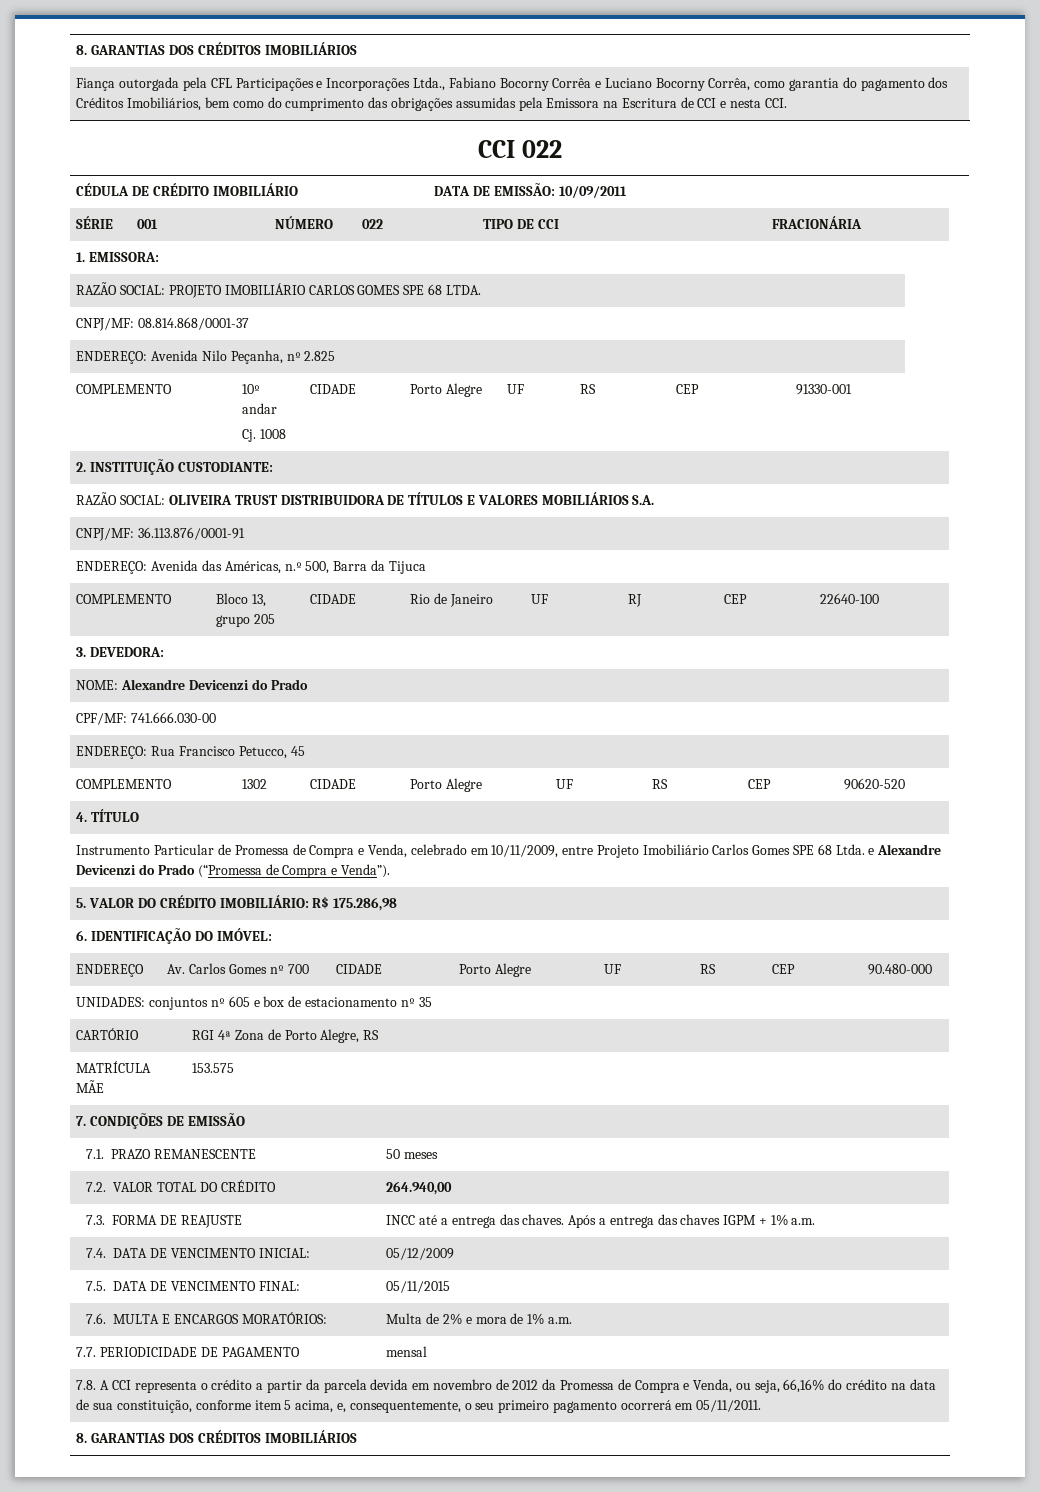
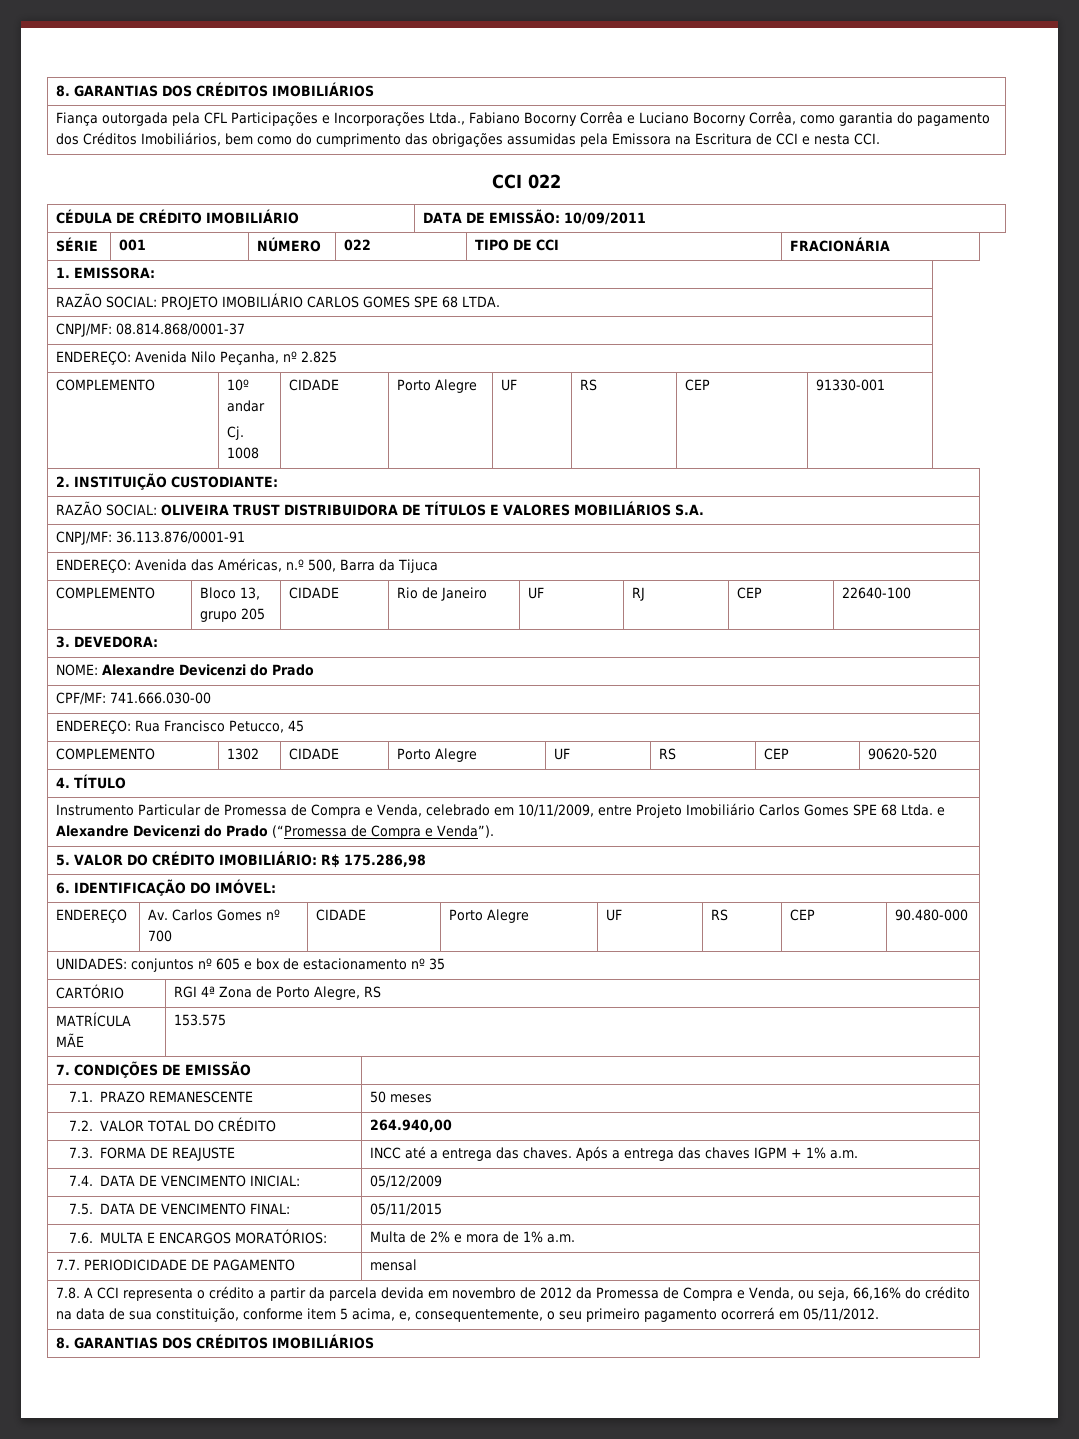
- 7.8. A CCI representa o crédito a partir da parcela devida em novembro de 2012 da Promessa de Compra e Venda, ou seja, 66,16% do crédito na data de sua constituição, conforme item 5 acima, e, consequentemente, o seu primeiro pagamento ocorrerá em 05/11/2011.
+ 7.8. A CCI representa o crédito a partir da parcela devida em novembro de 2012 da Promessa de Compra e Venda, ou seja, 66,16% do crédito na data de sua constituição, conforme item 5 acima, e, consequentemente, o seu primeiro pagamento ocorrerá em 05/11/2012.

